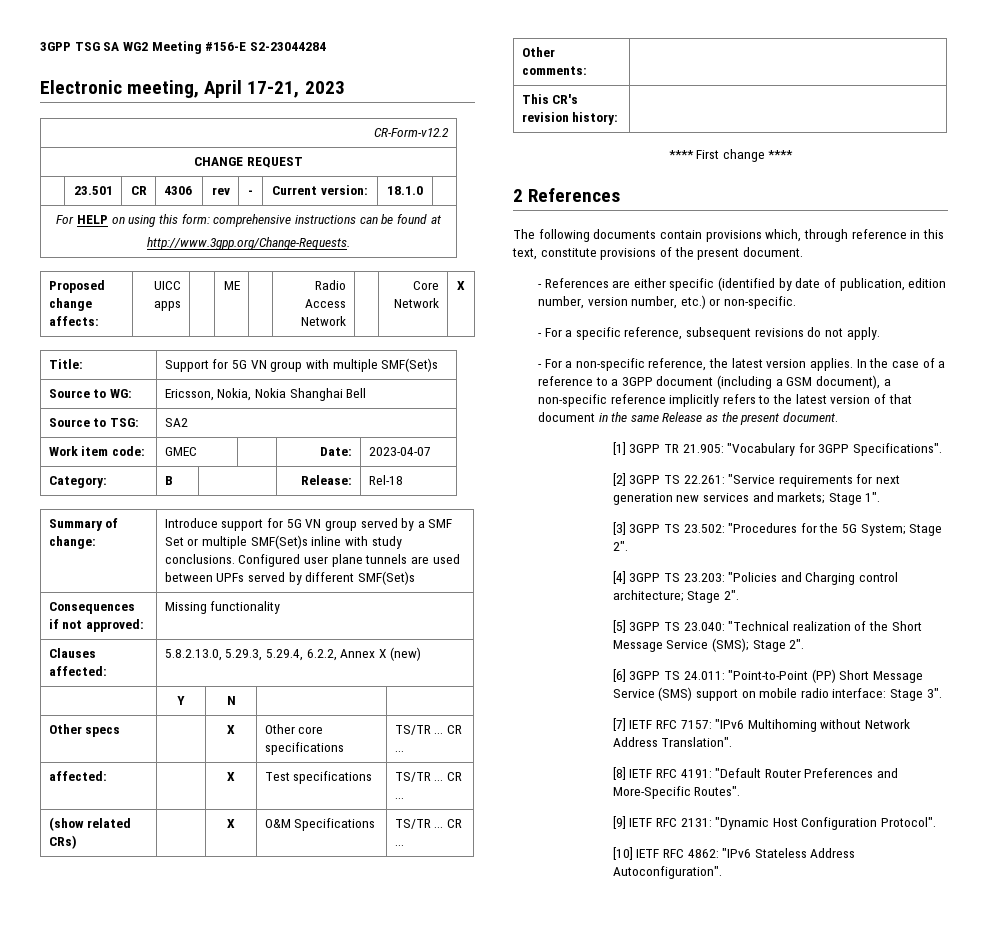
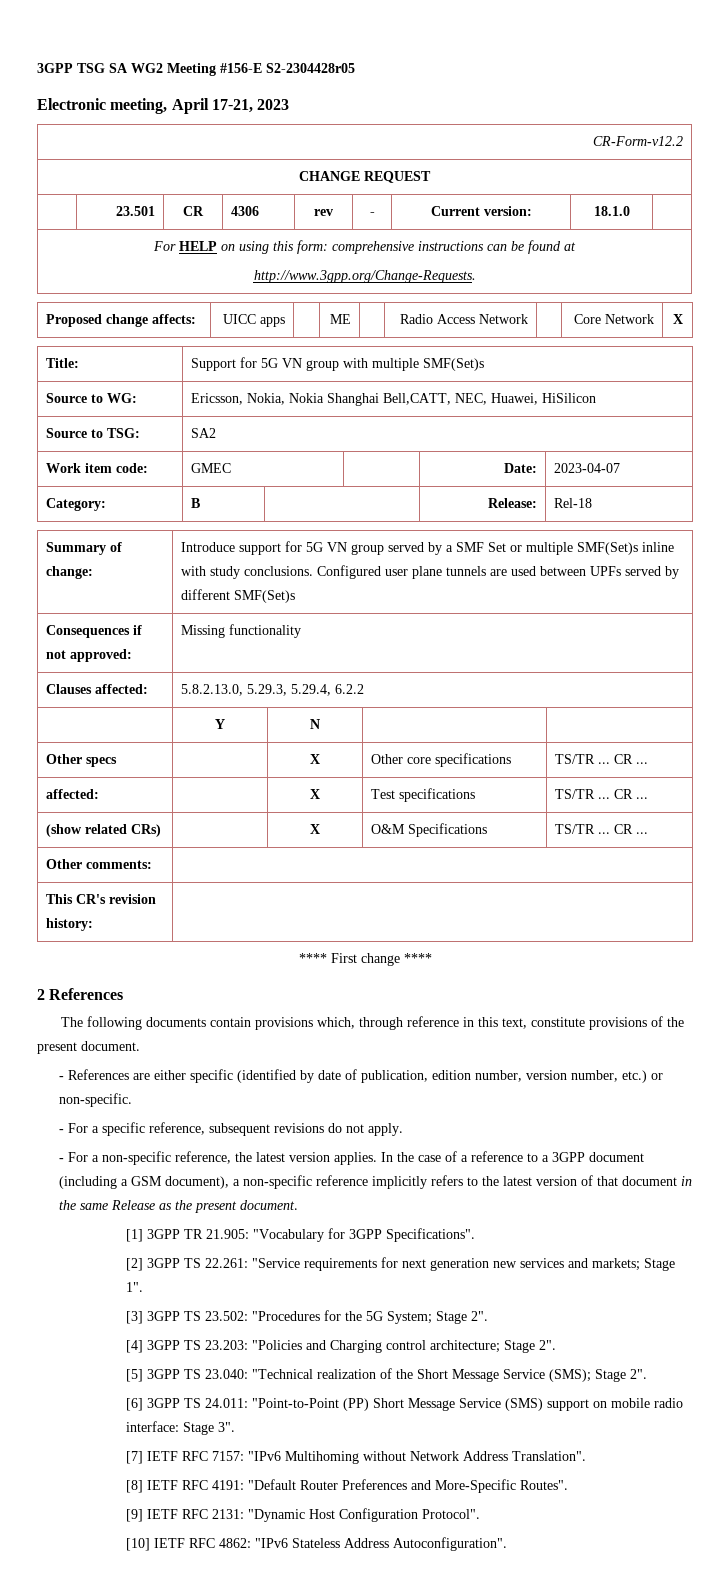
- 3GPP TSG SA WG2 Meeting #156-E S2-23044284
+ 3GPP TSG SA WG2 Meeting #156-E S2-2304428r05
- Source to WG: | Ericsson, Nokia, Nokia Shanghai Bell
+ Source to WG: | Ericsson, Nokia, Nokia Shanghai Bell,CATT, NEC, Huawei, HiSilicon
- Clauses affected: | 5.8.2.13.0, 5.29.3, 5.29.4, 6.2.2, Annex X (new)
+ Clauses affected: | 5.8.2.13.0, 5.29.3, 5.29.4, 6.2.2

